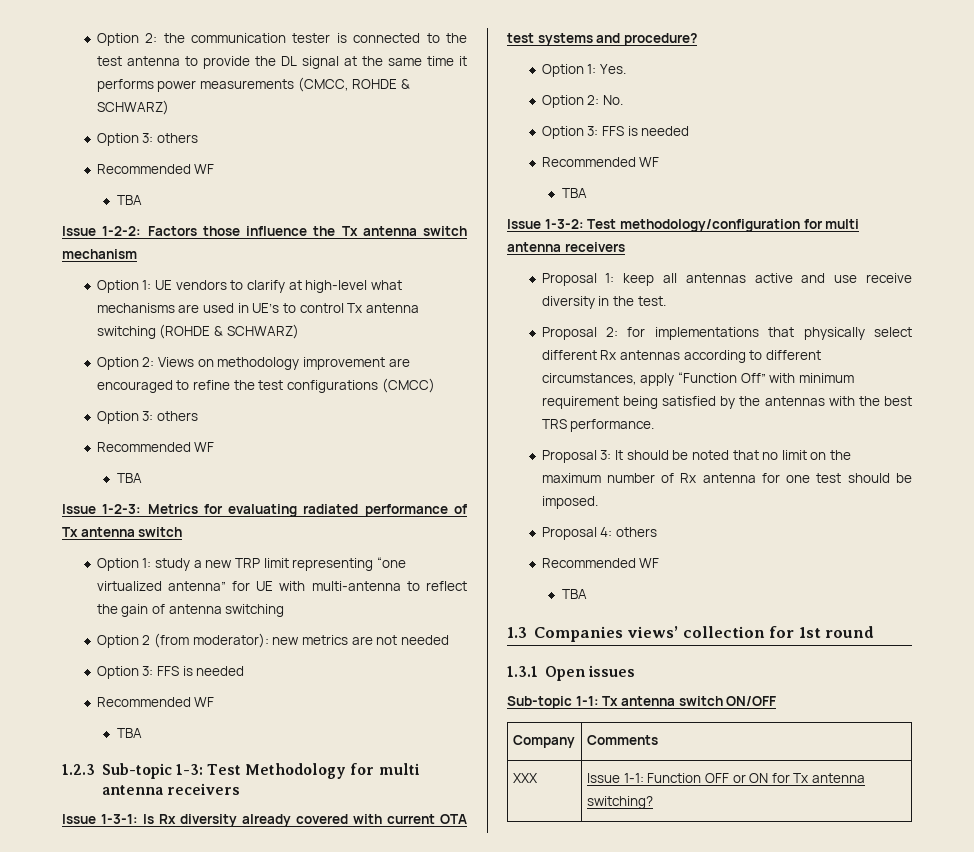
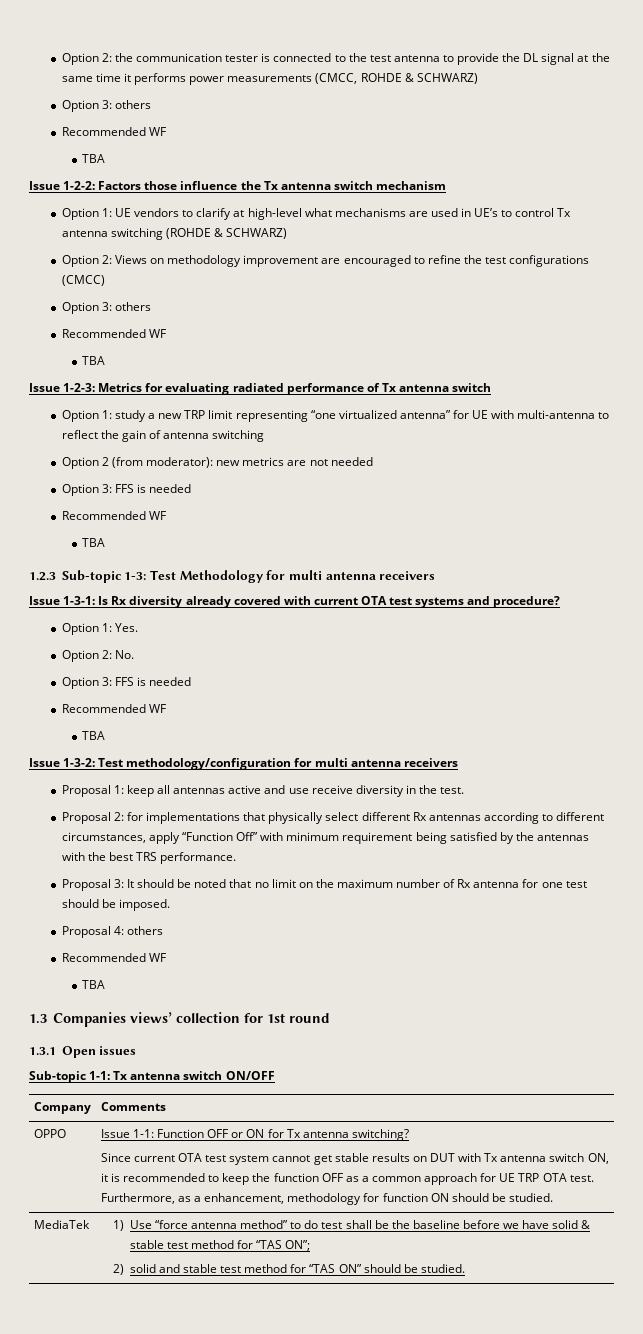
- XXX
+ OPPO
+ Since current OTA test system cannot get stable results on DUT with Tx antenna switch ON, it is recommended to keep the function OFF as a common approach for UE TRP OTA test. Furthermore, as a enhancement, methodology for function ON should be studied.
+ MediaTek | 1) Use “force antenna method” to do test shall be the baseline before we have solid & stable test method for “TAS ON”;
+ 2) solid and stable test method for “TAS ON” should be studied.

